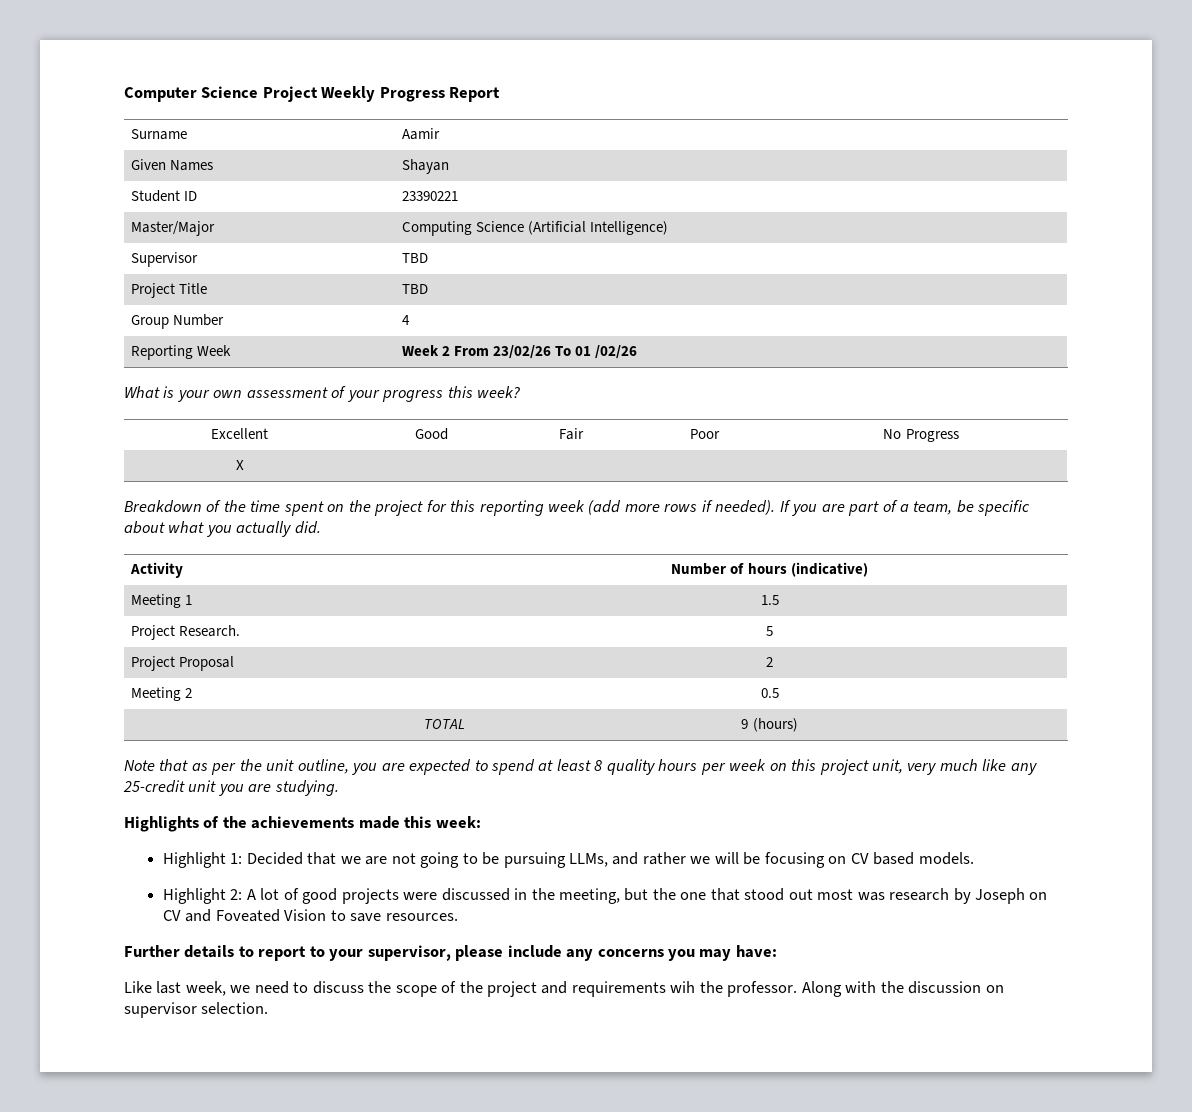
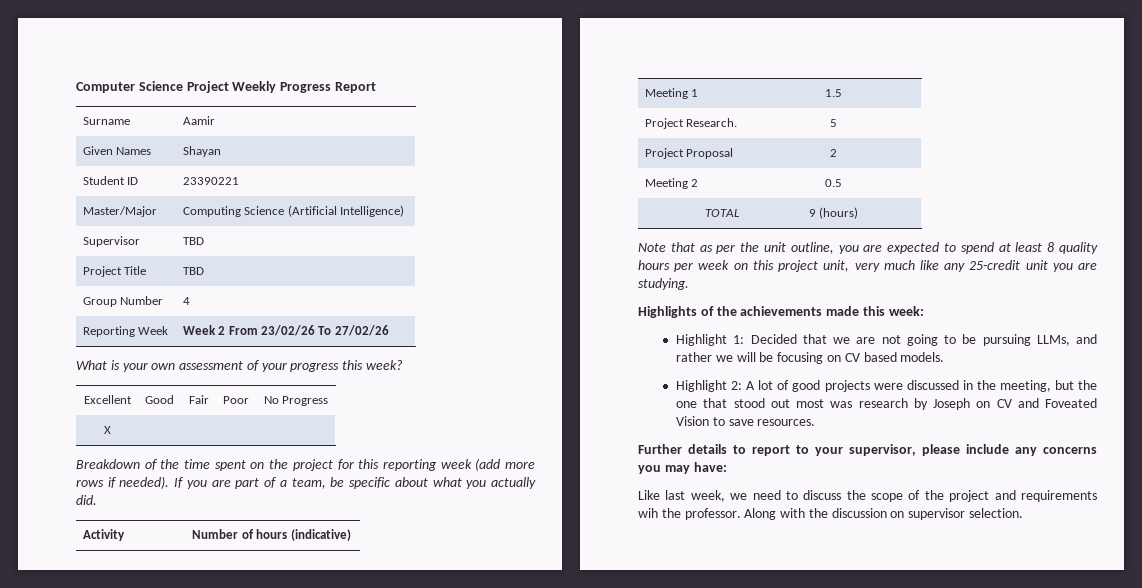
- Reporting Week | Week 2 From 23/02/26 To 01 /02/26
+ Reporting Week | Week 2 From 23/02/26 To 27/02/26

